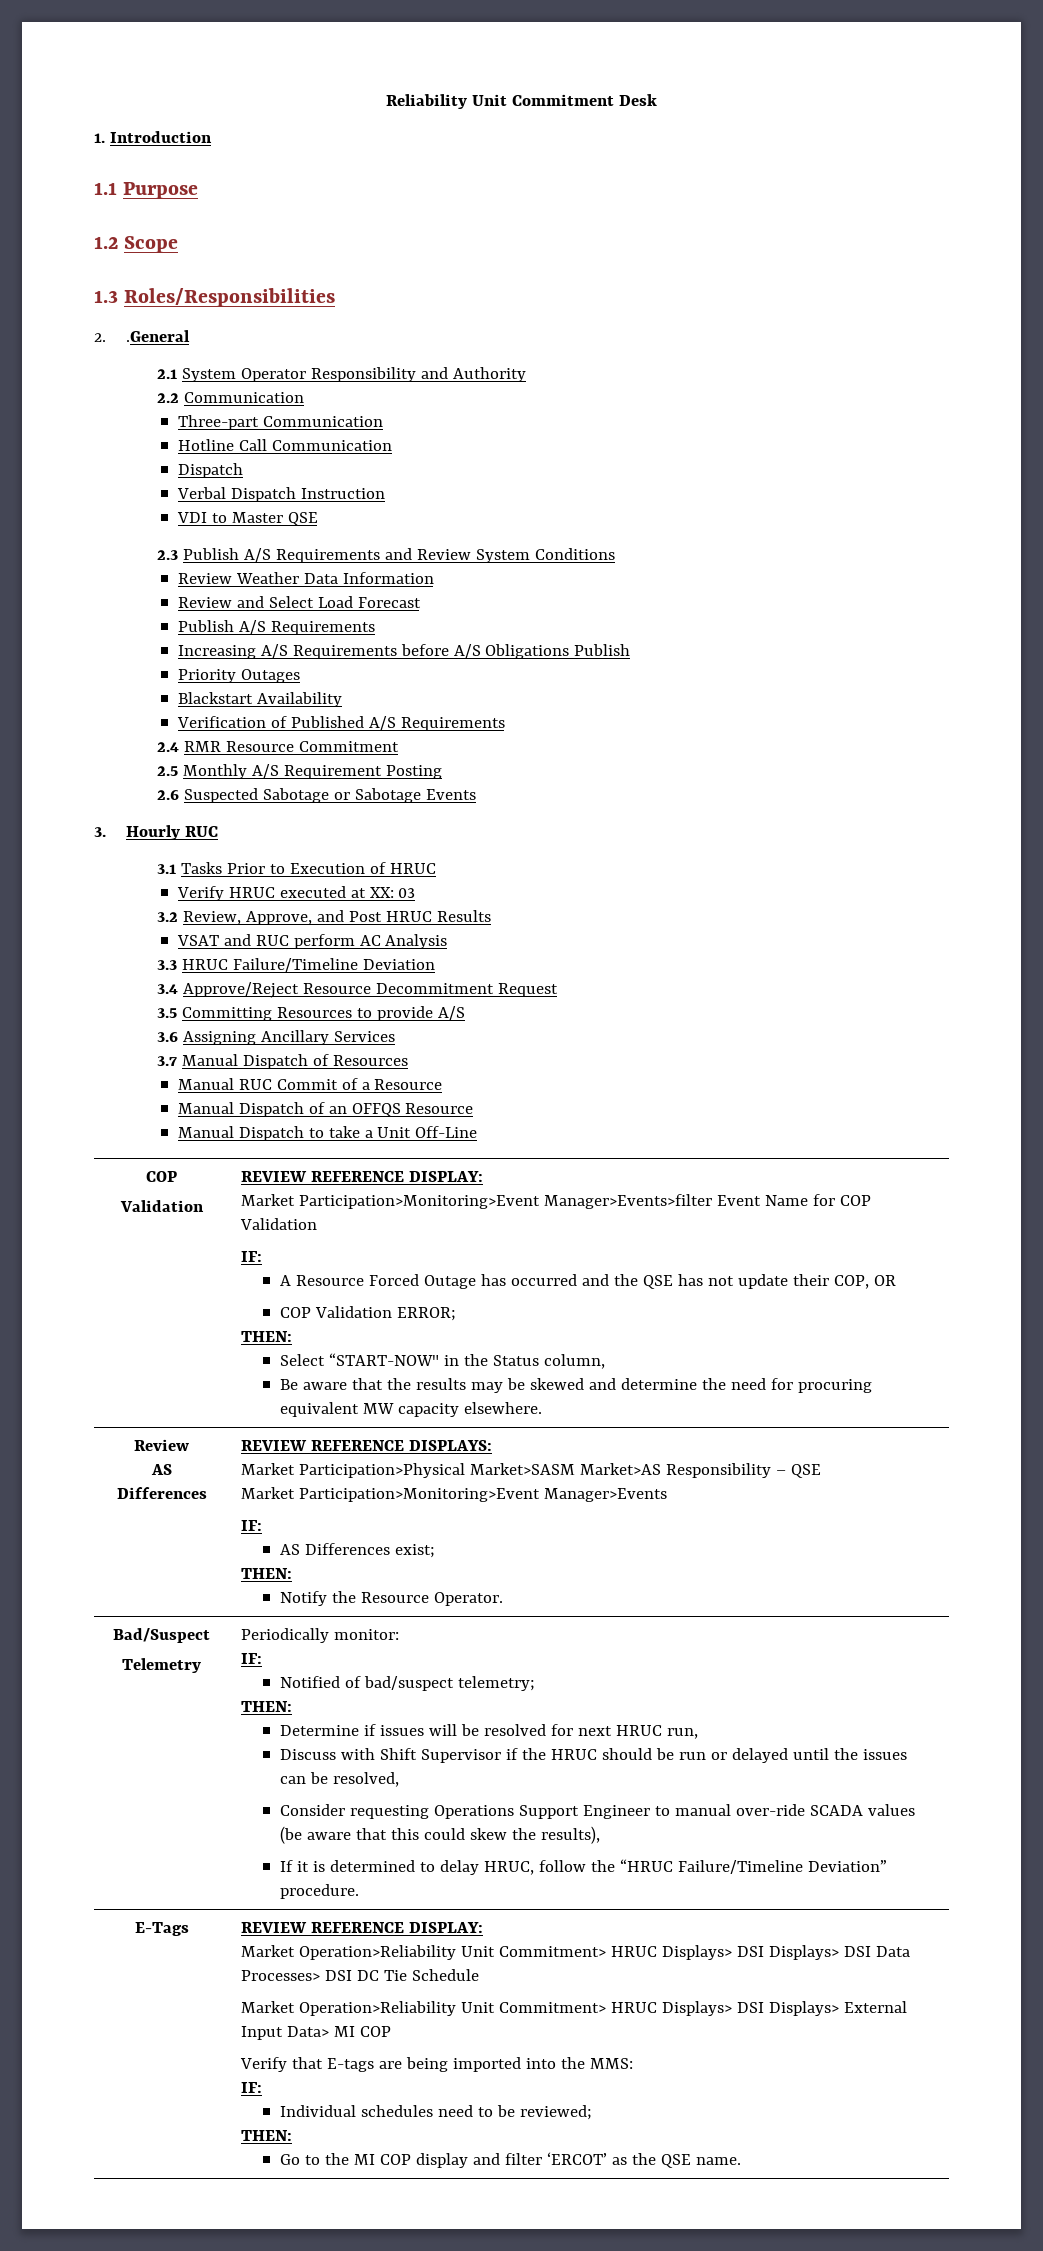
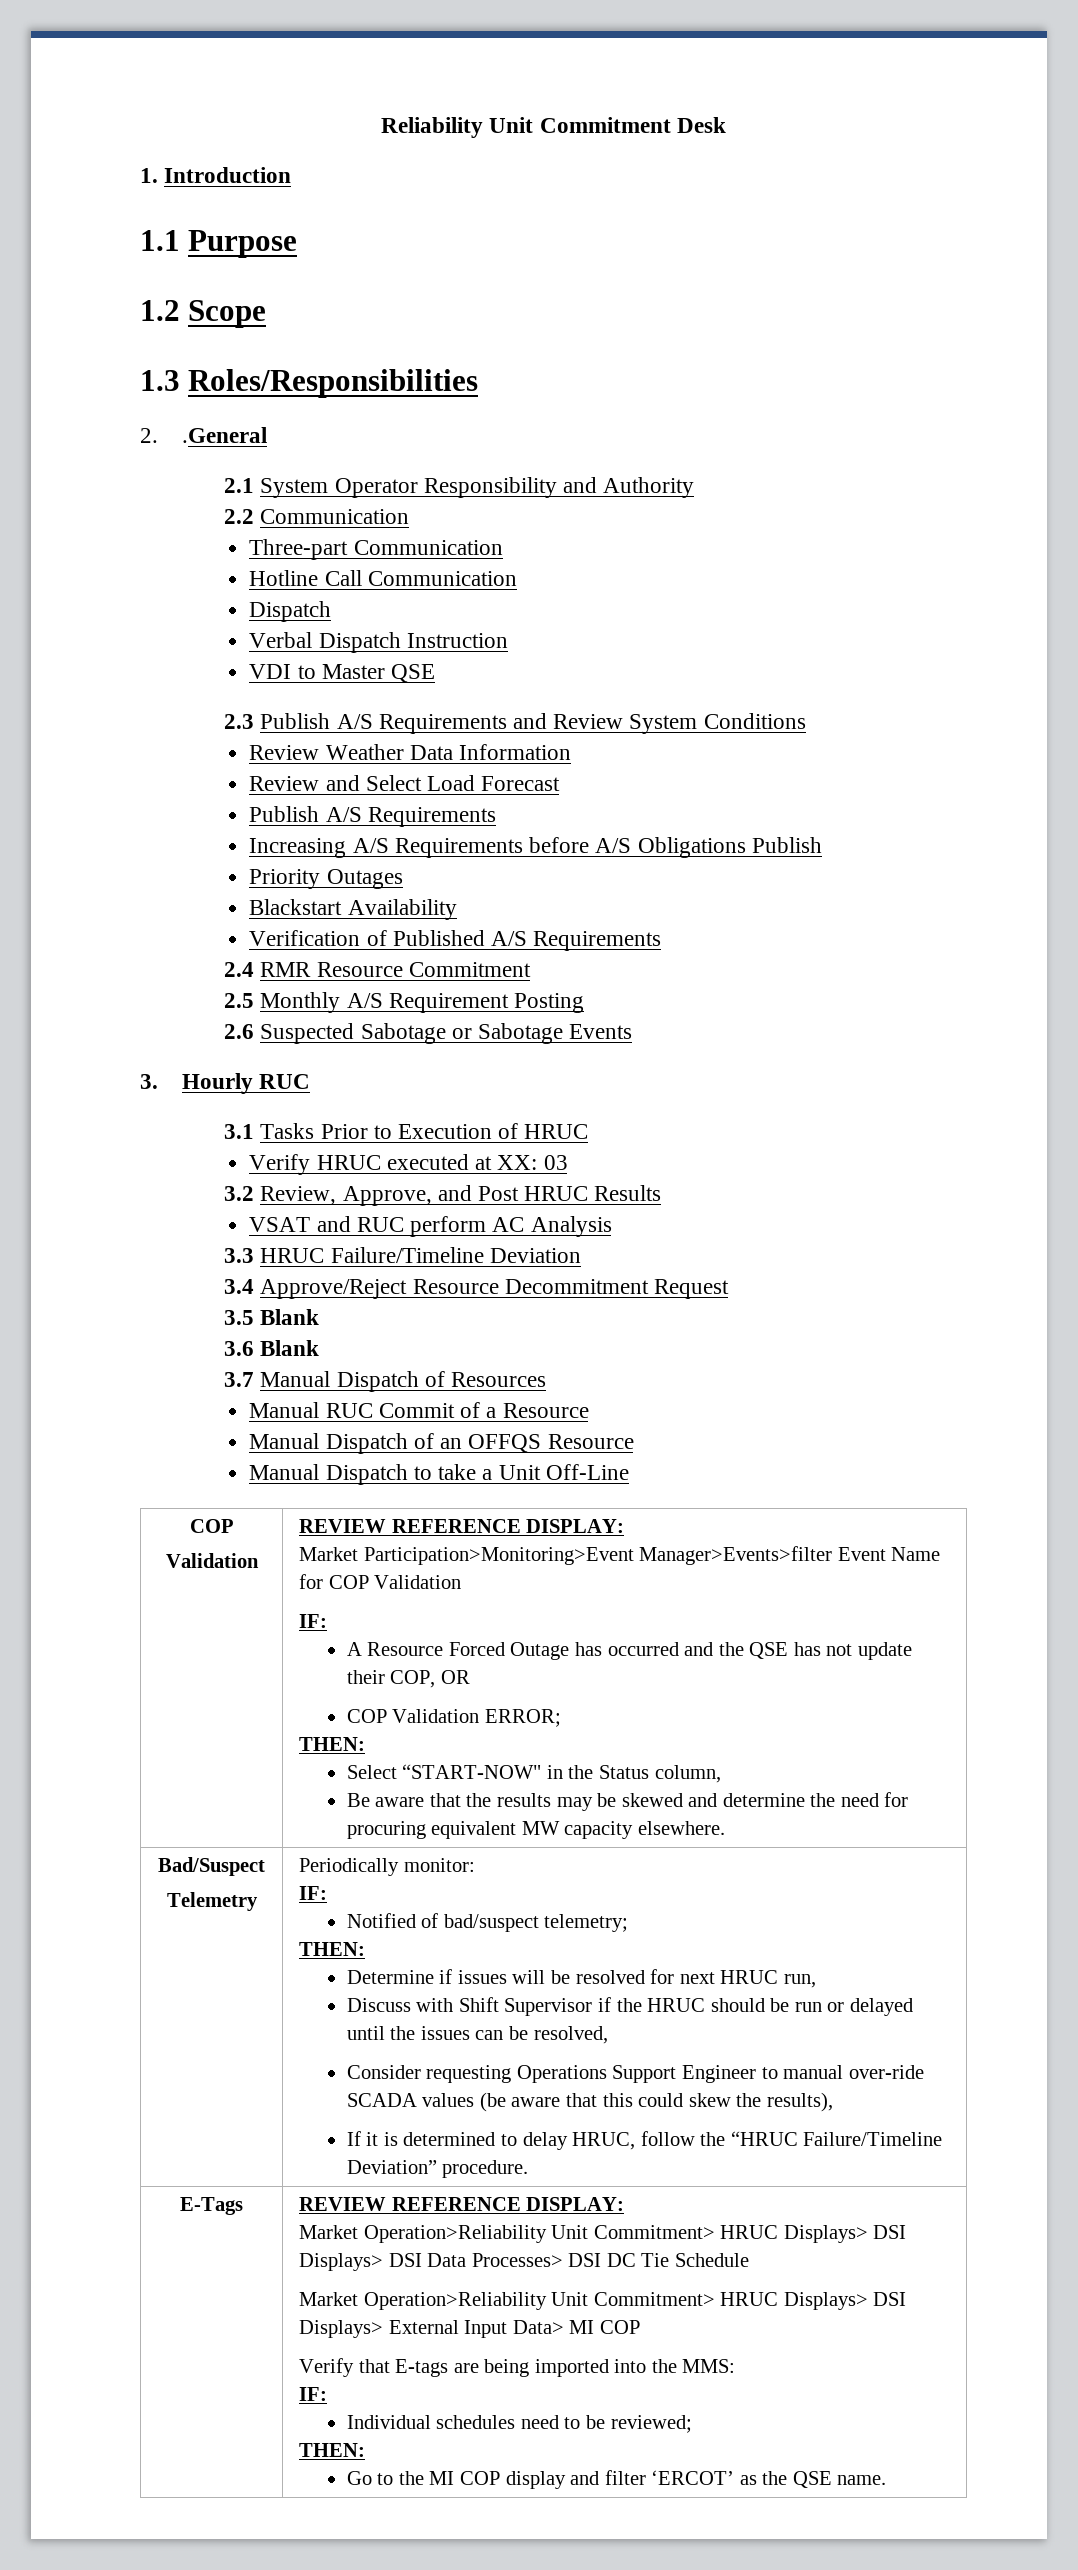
- 3.5 Committing Resources to provide A/S
- 3.6 Assigning Ancillary Services
+ 3.5 Blank
+ 3.6 Blank
  Be aware that the results may be skewed and determine the need for procuring equivalent MW capacity elsewhere.
- Review
- AS Differences | REVIEW REFERENCE DISPLAYS:
- Market Participation>Physical Market>SASM Market>AS Responsibility – QSE
- Market Participation>Monitoring>Event Manager>Events
- IF:
- AS Differences exist;
- THEN:
- Notify the Resource Operator.

